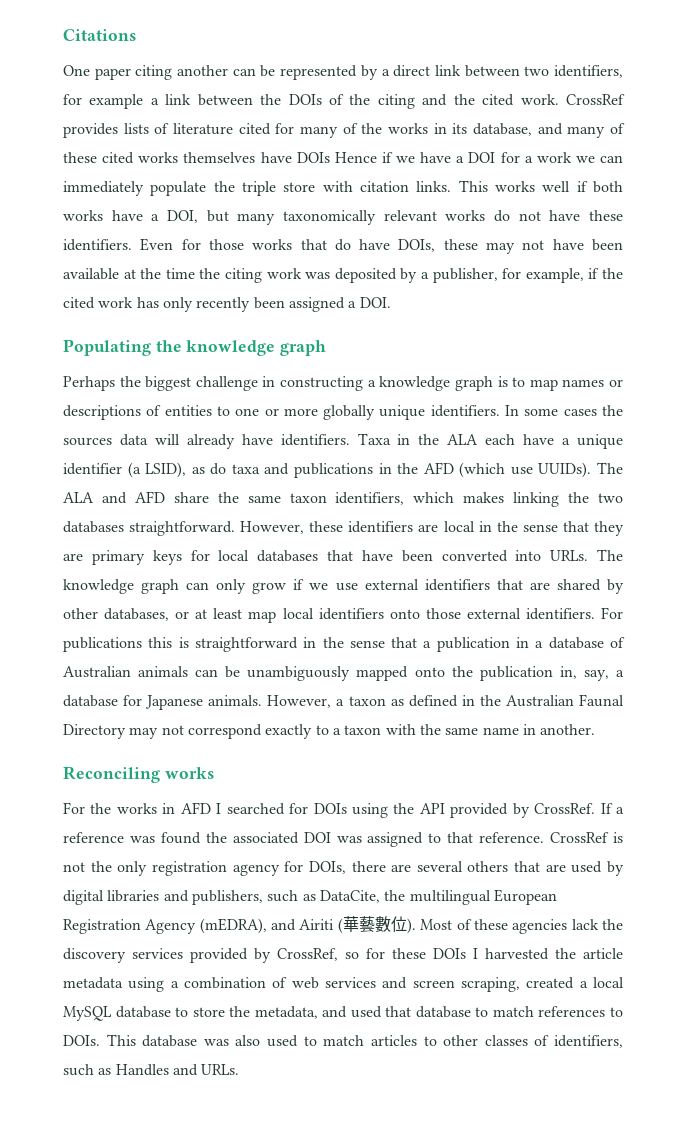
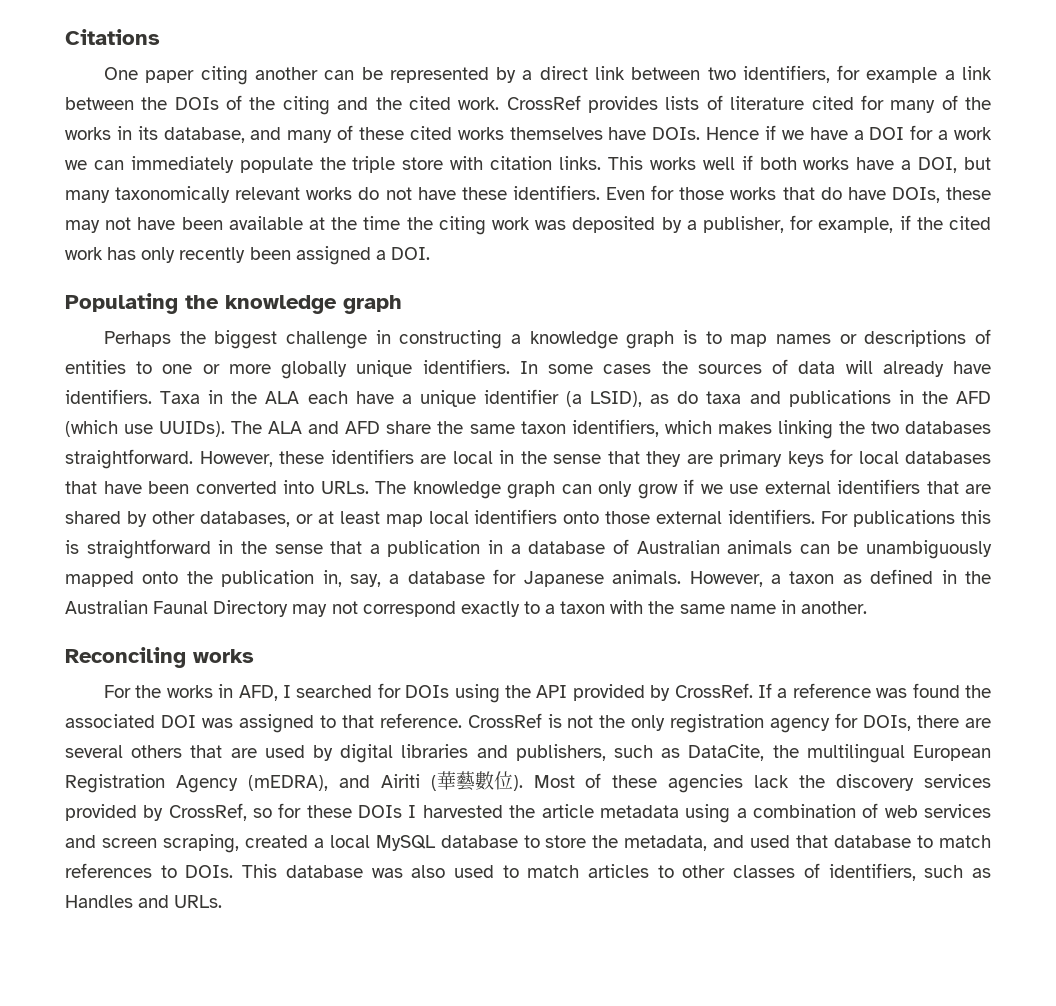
- CrossRef provides lists of literature cited for many of the works in its database, and many of these cited works themselves have DOIs Hence if we have a DOI for a work we can immediately populate the triple store with citation links.
+ CrossRef provides lists of literature cited for many of the works in its database, and many of these cited works themselves have DOIs. Hence if we have a DOI for a work we can immediately populate the triple store with citation links.
- In some cases the sources data will already have identifiers.
+ In some cases the sources of data will already have identifiers.
- For the works in AFD I searched for DOIs using the API provided by CrossRef.
+ For the works in AFD, I searched for DOIs using the API provided by CrossRef.

